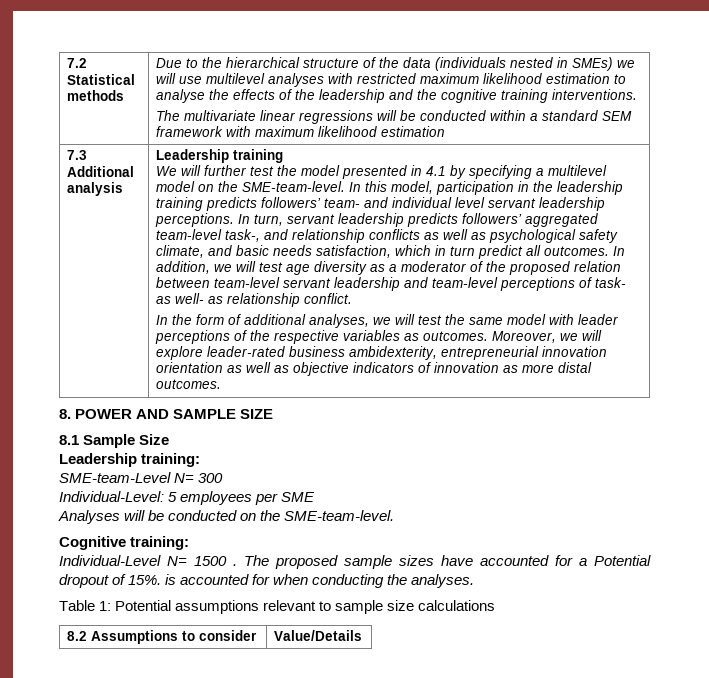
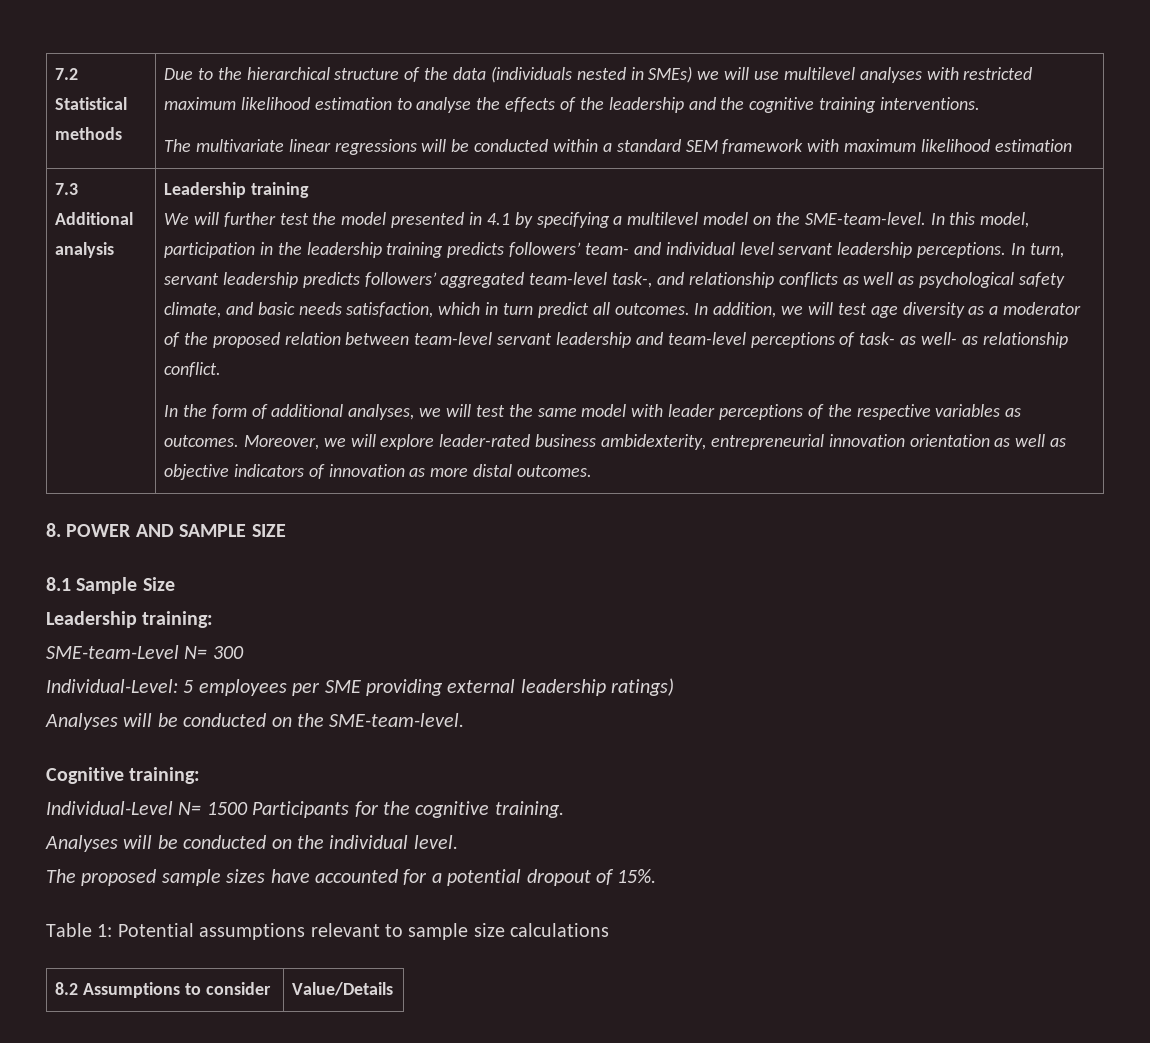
- Individual-Level: 5 employees per SME
+ Individual-Level: 5 employees per SME providing external leadership ratings)
- Individual-Level N= 1500 . The proposed sample sizes have accounted for a Potential dropout of 15%. is accounted for when conducting the analyses.
+ Individual-Level N= 1500 Participants for the cognitive training.
+ Analyses will be conducted on the individual level.
+ The proposed sample sizes have accounted for a potential dropout of 15%.

